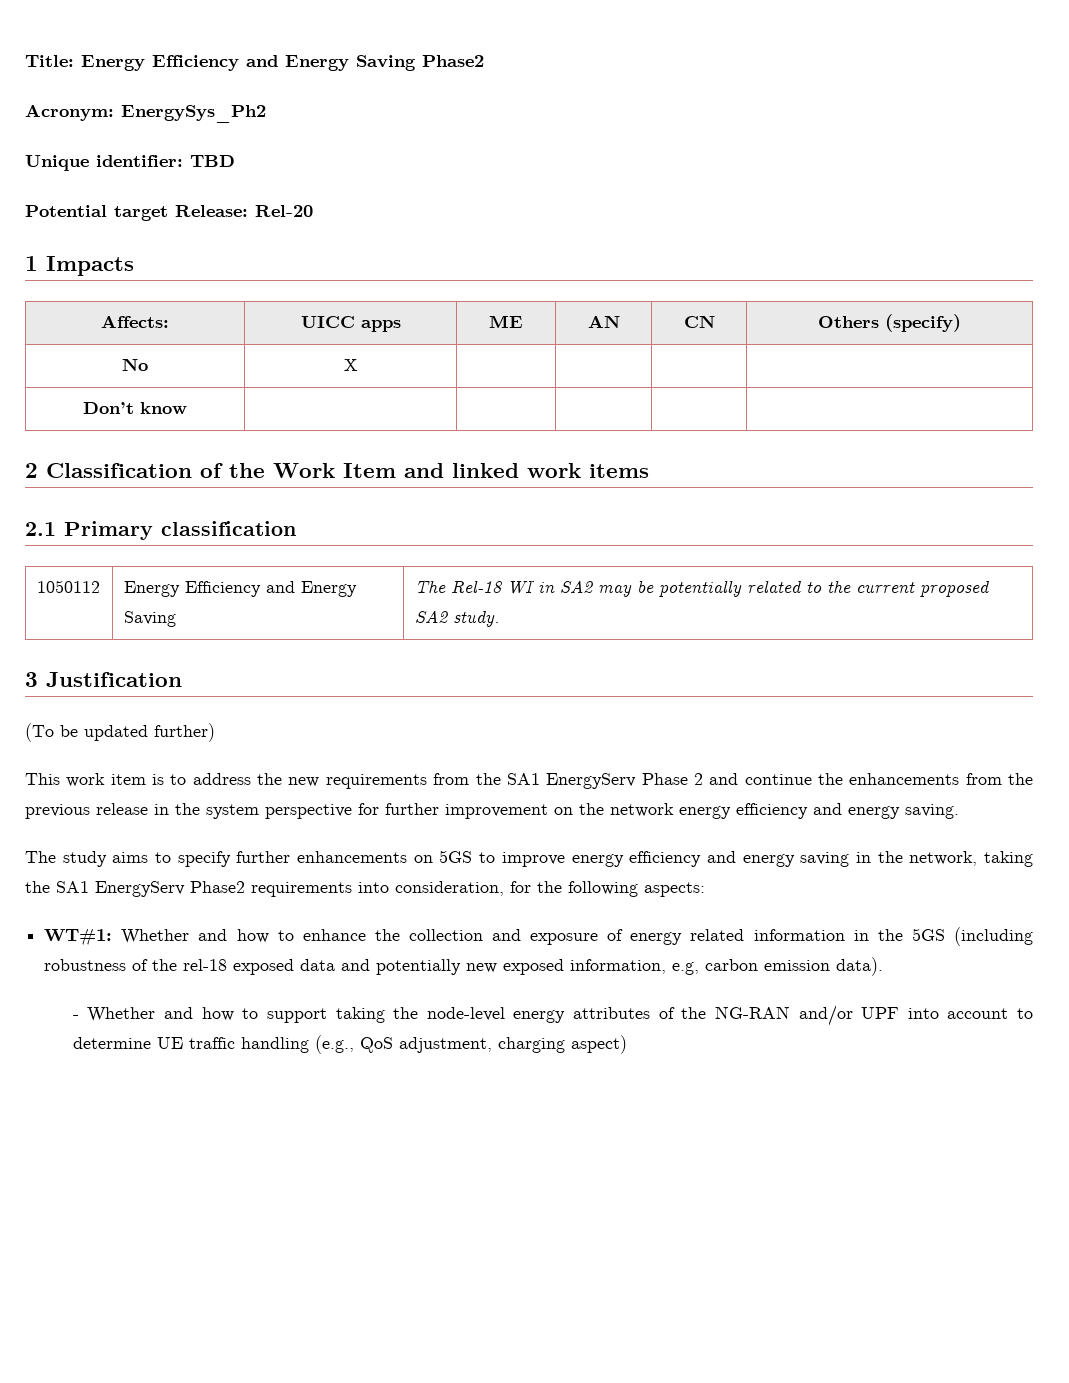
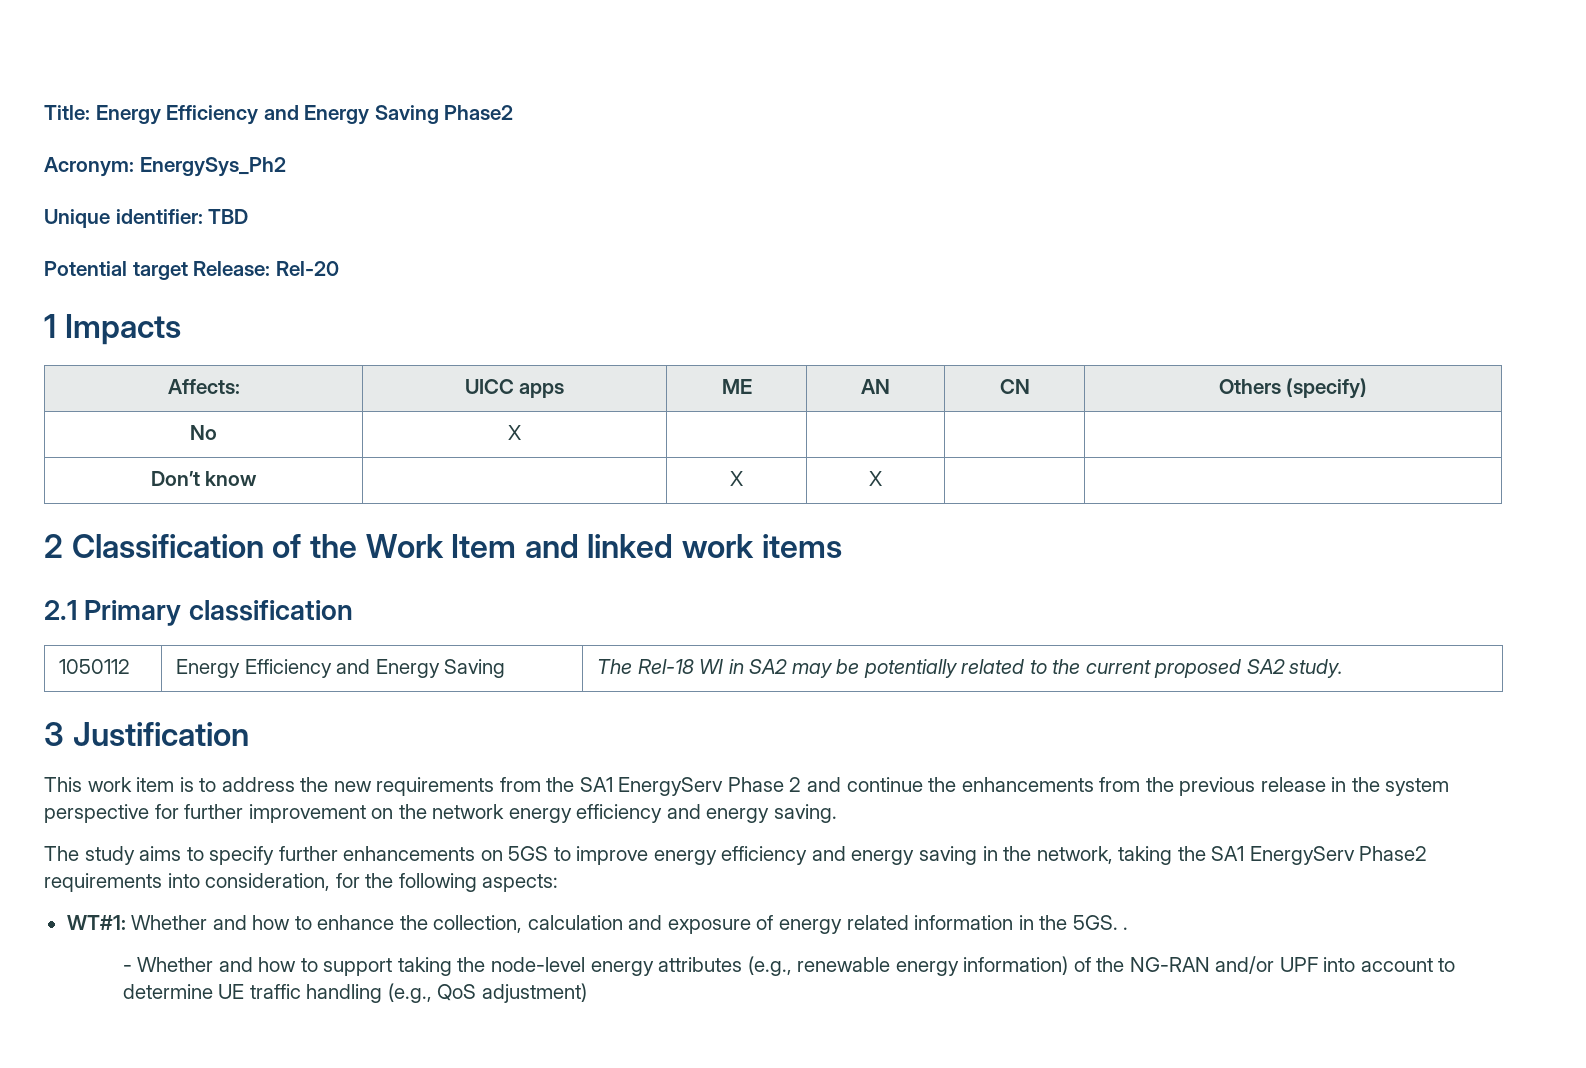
- Don’t know | | | | |
+ Don’t know | | X | X | |
- (To be updated further)
- WT#1: Whether and how to enhance the collection and exposure of energy related information in the 5GS (including robustness of the rel-18 exposed data and potentially new exposed information, e.g, carbon emission data).
+ WT#1: Whether and how to enhance the collection, calculation and exposure of energy related information in the 5GS. .
- - Whether and how to support taking the node-level energy attributes of the NG-RAN and/or UPF into account to determine UE traffic handling (e.g., QoS adjustment, charging aspect)
+ - Whether and how to support taking the node-level energy attributes (e.g., renewable energy information) of the NG-RAN and/or UPF into account to determine UE traffic handling (e.g., QoS adjustment)

